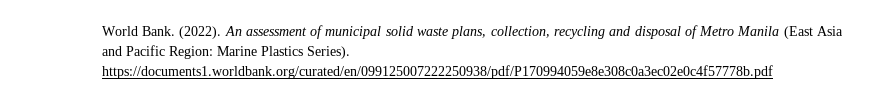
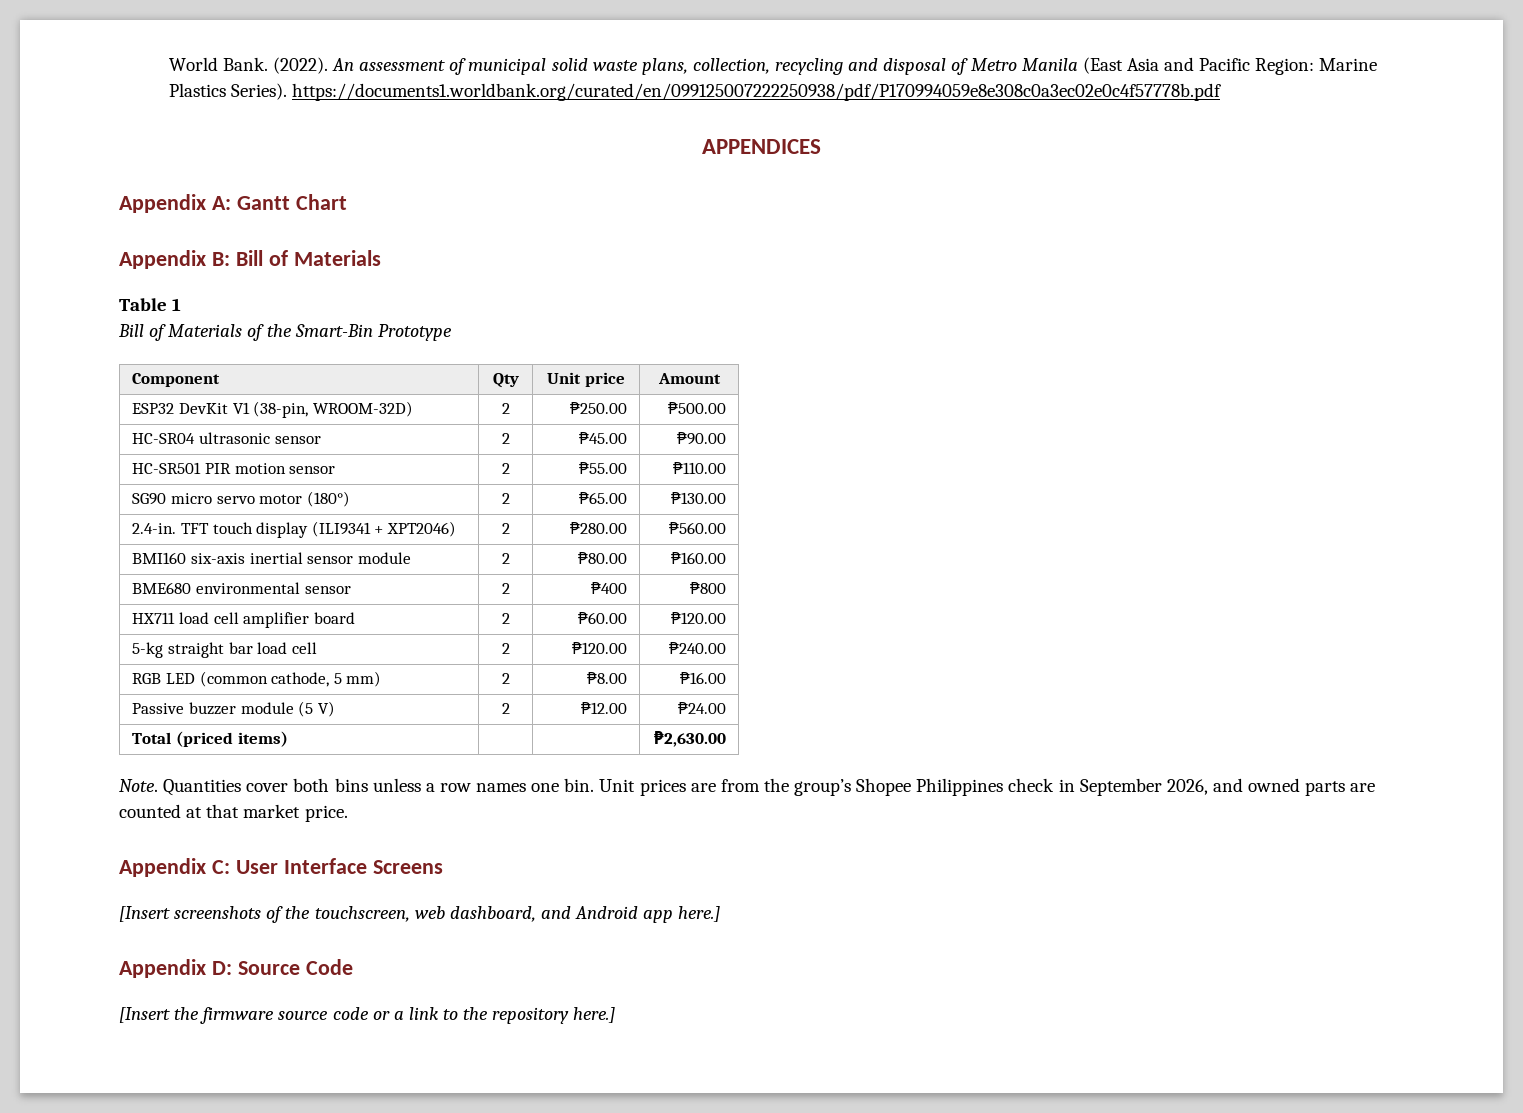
+ APPENDICES
+ Appendix A: Gantt Chart
+ Appendix B: Bill of Materials
+ Table 1
+ Bill of Materials of the Smart-Bin Prototype
+ Component | Qty | Unit price | Amount
+ ESP32 DevKit V1 (38-pin, WROOM-32D) | 2 | ₱250.00 | ₱500.00
+ HC-SR04 ultrasonic sensor | 2 | ₱45.00 | ₱90.00
+ HC-SR501 PIR motion sensor | 2 | ₱55.00 | ₱110.00
+ SG90 micro servo motor (180°) | 2 | ₱65.00 | ₱130.00
+ 2.4-in. TFT touch display (ILI9341 + XPT2046) | 2 | ₱280.00 | ₱560.00
+ BMI160 six-axis inertial sensor module | 2 | ₱80.00 | ₱160.00
+ BME680 environmental sensor | 2 | ₱400 | ₱800
+ HX711 load cell amplifier board | 2 | ₱60.00 | ₱120.00
+ 5-kg straight bar load cell | 2 | ₱120.00 | ₱240.00
+ RGB LED (common cathode, 5 mm) | 2 | ₱8.00 | ₱16.00
+ Passive buzzer module (5 V) | 2 | ₱12.00 | ₱24.00
+ Total (priced items) | | | ₱2,630.00
+ Note. Quantities cover both bins unless a row names one bin. Unit prices are from the group’s Shopee Philippines check in September 2026, and owned parts are counted at that market price.
+ Appendix C: User Interface Screens
+ [Insert screenshots of the touchscreen, web dashboard, and Android app here.]
+ Appendix D: Source Code
+ [Insert the firmware source code or a link to the repository here.]

